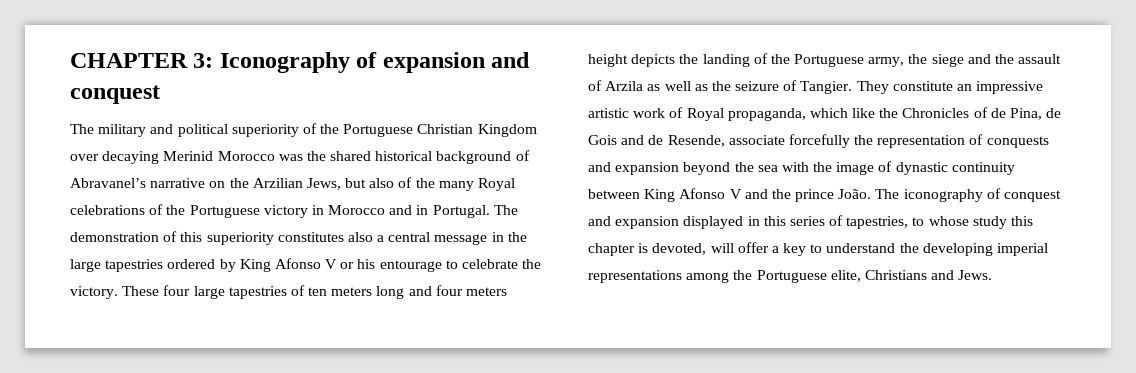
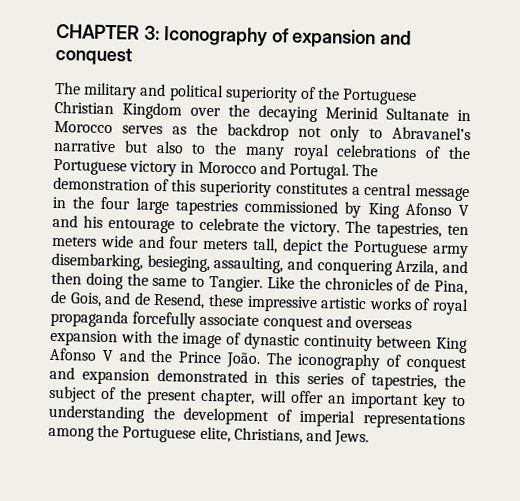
- The military and political superiority of the Portuguese Christian Kingdom over decaying Merinid Morocco was the shared historical background of Abravanel’s narrative on the Arzilian Jews, but also of the many Royal celebrations of the Portuguese victory in Morocco and in Portugal.
+ The military and political superiority of the Portuguese Christian Kingdom over the decaying Merinid Sultanate in Morocco serves as the backdrop not only to Abravanel’s narrative but also to the many royal celebrations of the Portuguese victory in Morocco and Portugal.
- The demonstration of this superiority constitutes also a central message in the large tapestries ordered by King Afonso V or his entourage to celebrate the victory.
+ The demonstration of this superiority constitutes a central message in the four large tapestries commissioned by King Afonso V and his entourage to celebrate the victory.
- These four large tapestries of ten meters long and four meters height depicts the landing of the Portuguese army, the siege and the assault of Arzila as well as the seizure of Tangier. They constitute an impressive artistic work of Royal propaganda, which like the Chronicles of de Pina, de Gois and de Resende, associate forcefully the representation of conquests and expansion beyond the sea with the image of dynastic continuity between King Afonso V and the prince João.
+ The tapestries, ten meters wide and four meters tall, depict the Portuguese army disembarking, besieging, assaulting, and conquering Arzila, and then doing the same to Tangier. Like the chronicles of de Pina, de Gois, and de Resend, these impressive artistic works of royal propaganda forcefully associate conquest and overseas expansion with the image of dynastic continuity between King Afonso V and the Prince João.
- The iconography of conquest and expansion displayed in this series of tapestries, to whose study this chapter is devoted, will offer a key to understand the developing imperial representations among the Portuguese elite, Christians and Jews.
+ The iconography of conquest and expansion demonstrated in this series of tapestries, the subject of the present chapter, will offer an important key to understanding the development of imperial representations among the Portuguese elite, Christians, and Jews.

